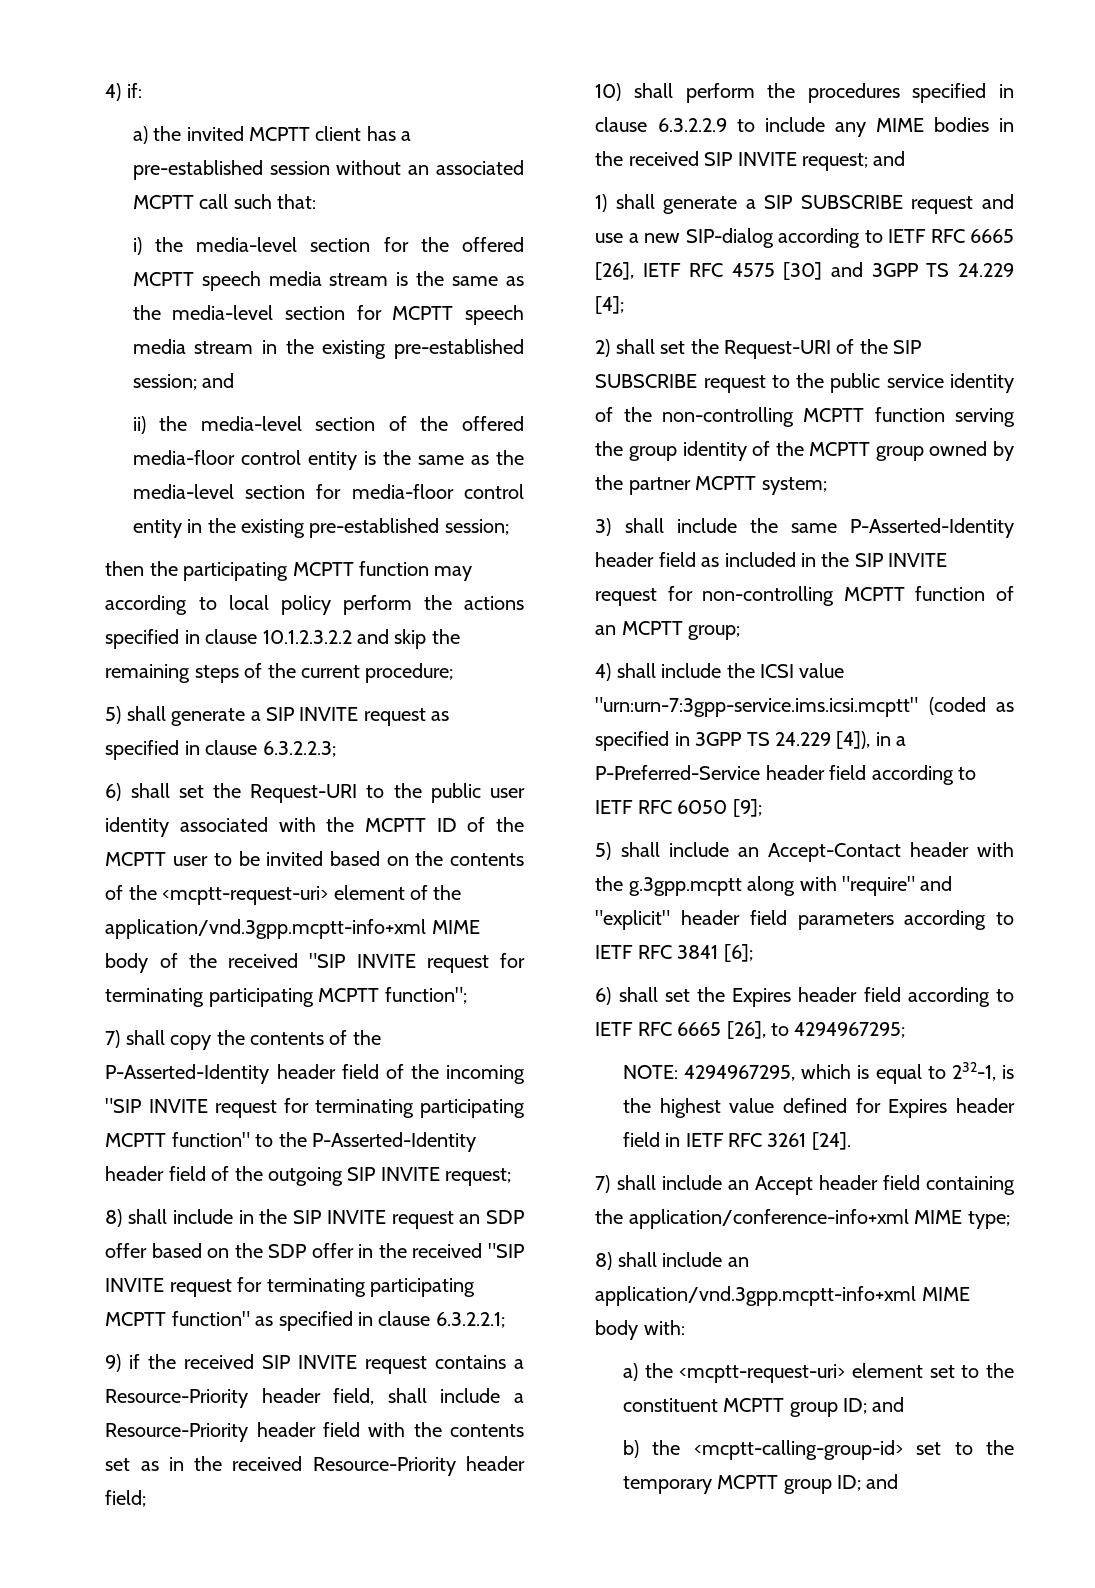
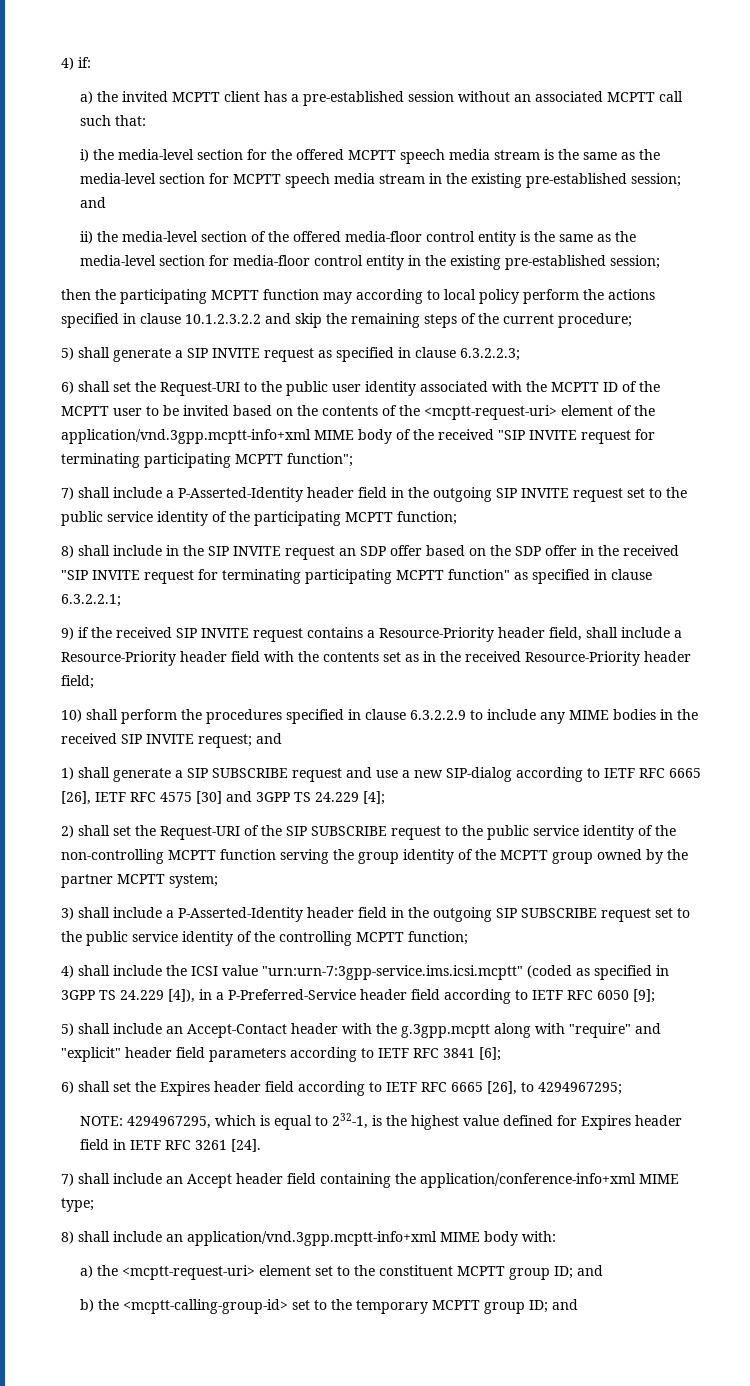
- 7) shall copy the contents of the P-Asserted-Identity header field of the incoming "SIP INVITE request for terminating participating MCPTT function" to the P-Asserted-Identity header field of the outgoing SIP INVITE request;
+ 7) shall include a P-Asserted-Identity header field in the outgoing SIP INVITE request set to the public service identity of the participating MCPTT function;
- 3) shall include the same P-Asserted-Identity header field as included in the SIP INVITE request for non-controlling MCPTT function of an MCPTT group;
+ 3) shall include a P-Asserted-Identity header field in the outgoing SIP SUBSCRIBE request set to the public service identity of the controlling MCPTT function;

